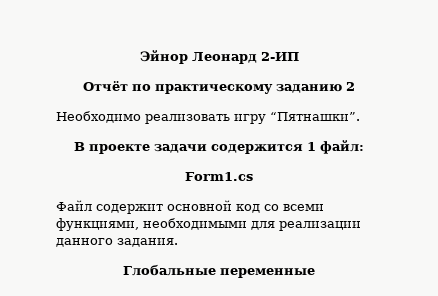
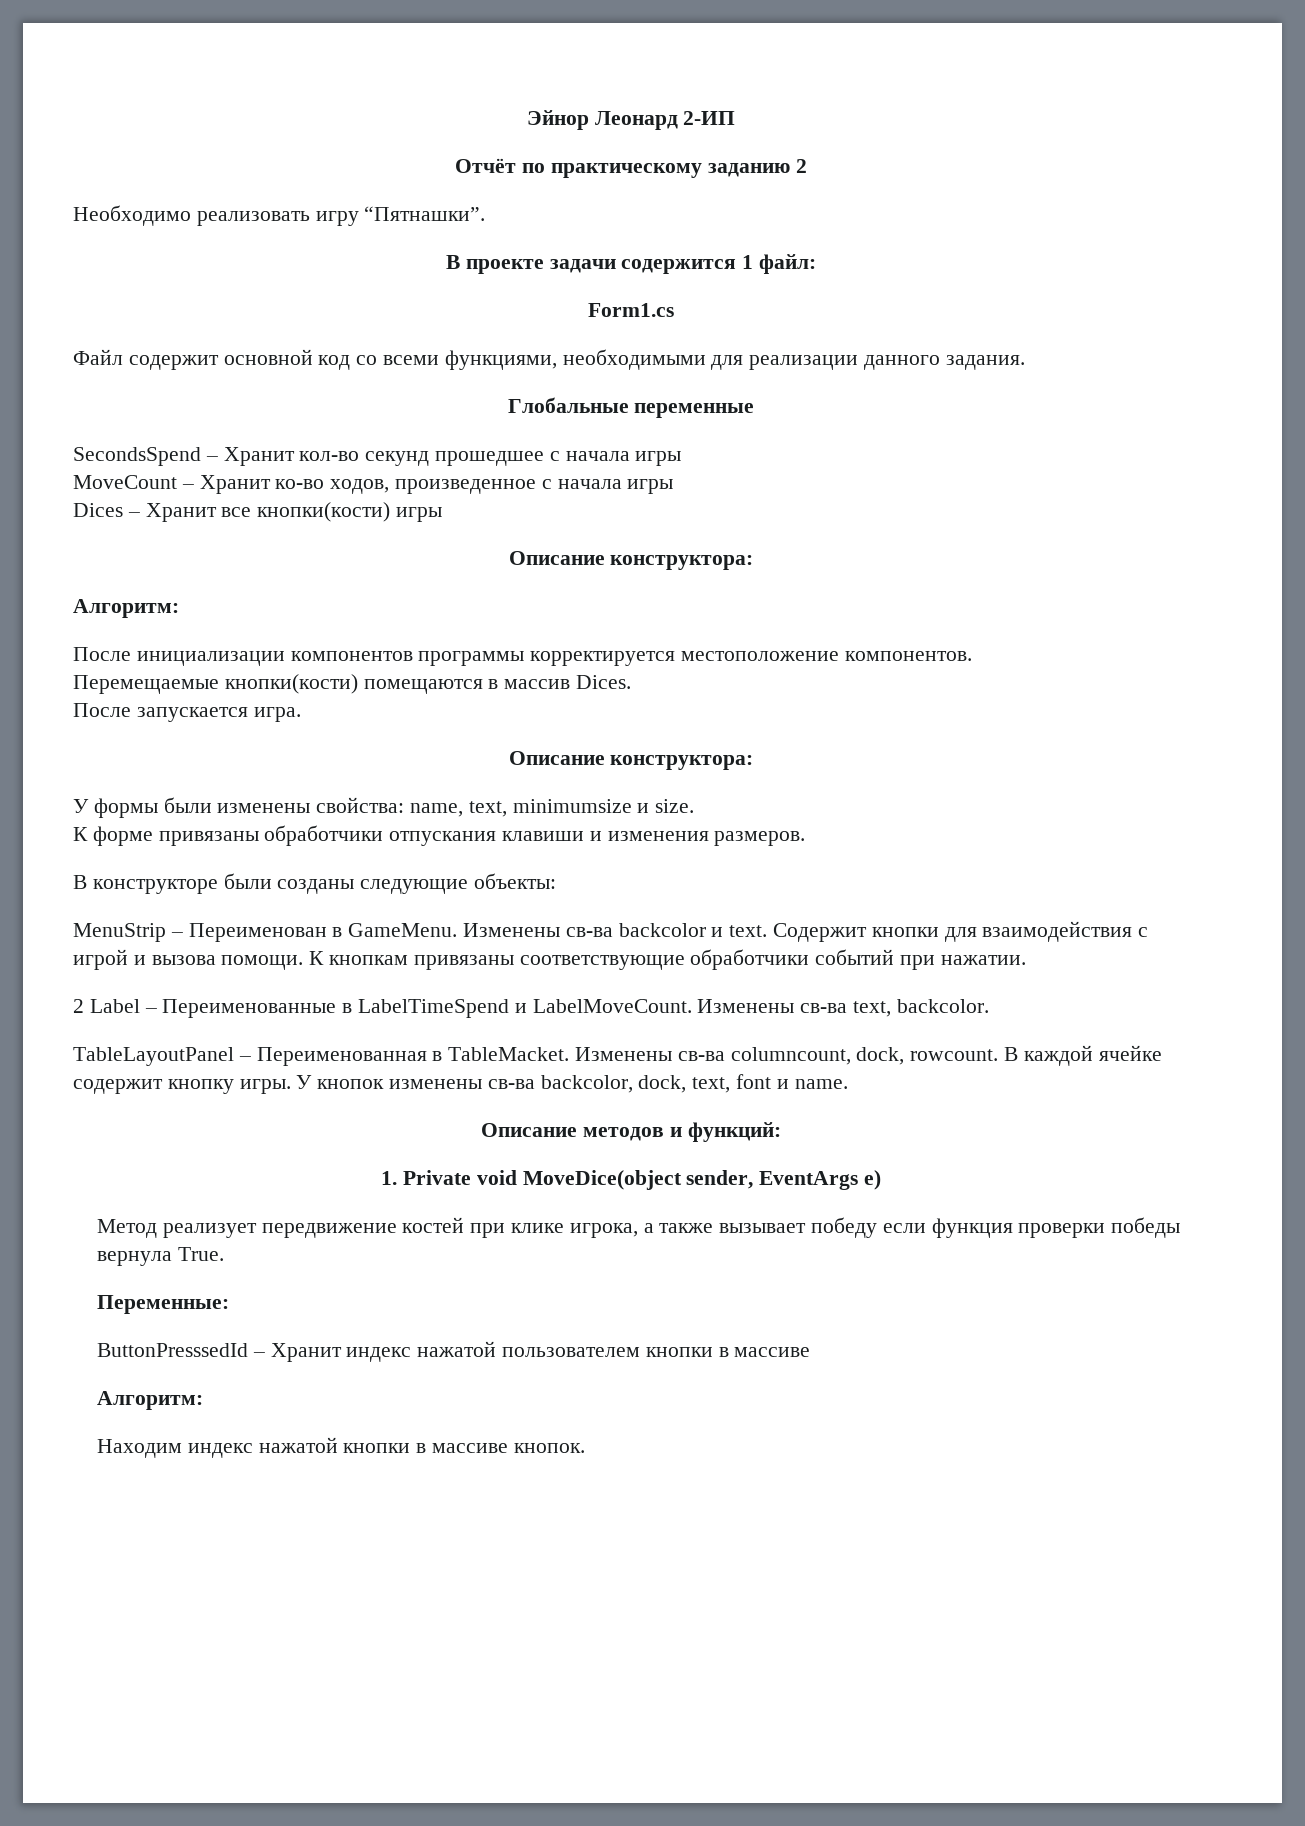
+ SecondsSpend – Хранит кол-во секунд прошедшее с начала игры
+ MoveCount – Хранит ко-во ходов, произведенное с начала игры
+ Dices – Хранит все кнопки(кости) игры
+ Описание конструктора:
+ Алгоритм:
+ После инициализации компонентов программы корректируется местоположение компонентов.
+ Перемещаемые кнопки(кости) помещаются в массив Dices.
+ После запускается игра.
+ Описание конструктора:
+ У формы были изменены свойства: name, text, minimumsize и size.
+ К форме привязаны обработчики отпускания клавиши и изменения размеров.
+ В конструкторе были созданы следующие объекты:
+ MenuStrip – Переименован в GameMenu. Изменены св-ва backcolor и text. Содержит кнопки для взаимодействия с игрой и вызова помощи. К кнопкам привязаны соответствующие обработчики событий при нажатии.
+ 2 Label – Переименованные в LabelTimeSpend и LabelMoveCount. Изменены св-ва text, backcolor.
+ TableLayoutPanel – Переименованная в TableMacket. Изменены св-ва columncount, dock, rowcount. В каждой ячейке содержит кнопку игры. У кнопок изменены св-ва backcolor, dock, text, font и name.
+ Описание методов и функций:
+ 1. Private void MoveDice(object sender, EventArgs e)
+ Метод реализует передвижение костей при клике игрока, а также вызывает победу если функция проверки победы вернула True.
+ Переменные:
+ ButtonPresssedId – Хранит индекс нажатой пользователем кнопки в массиве
+ Алгоритм:
+ Находим индекс нажатой кнопки в массиве кнопок.

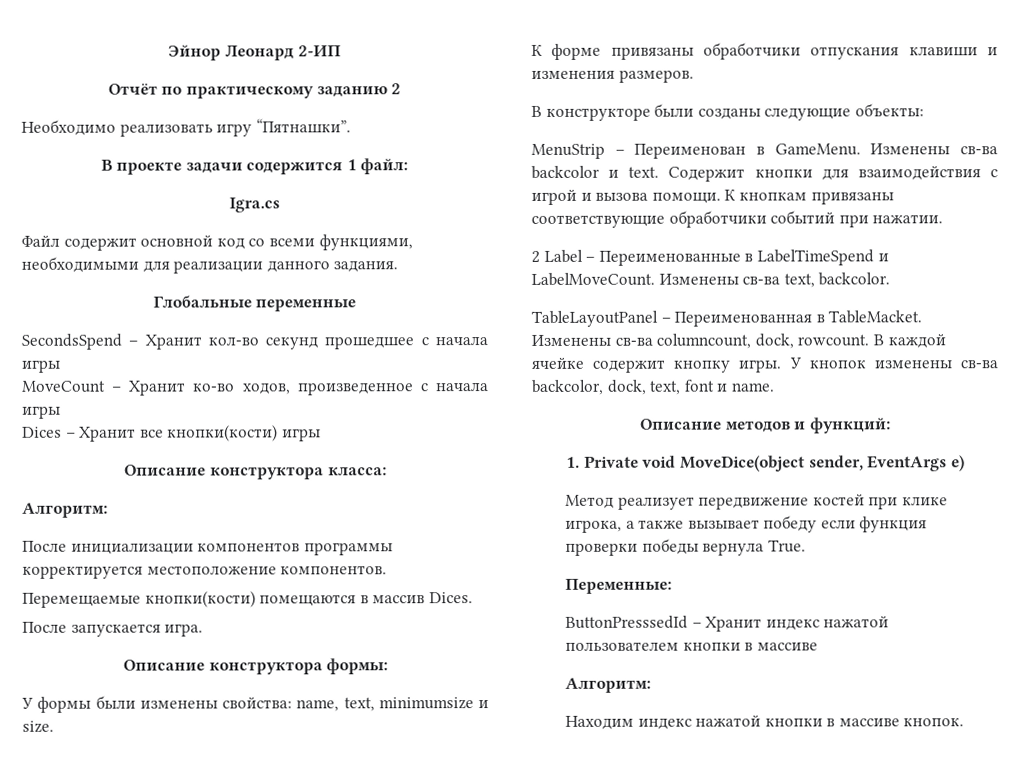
- Form1.cs
+ Igra.cs
  Dices – Хранит все кнопки(кости) игры
- Описание конструктора:
+ Описание конструктора класса:
  После запускается игра.
- Описание конструктора:
+ Описание конструктора формы:

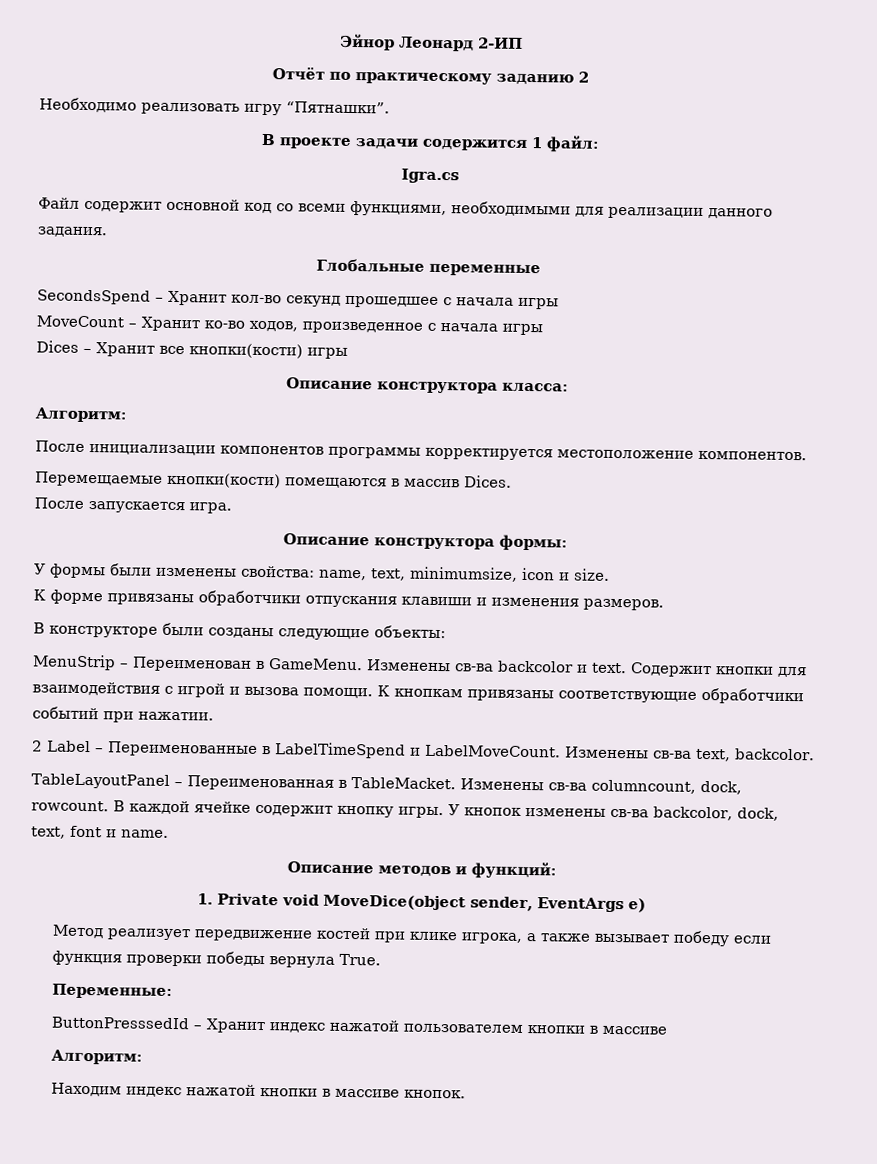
- У формы были изменены свойства: name, text, minimumsize и size.
+ У формы были изменены свойства: name, text, minimumsize, icon и size.

